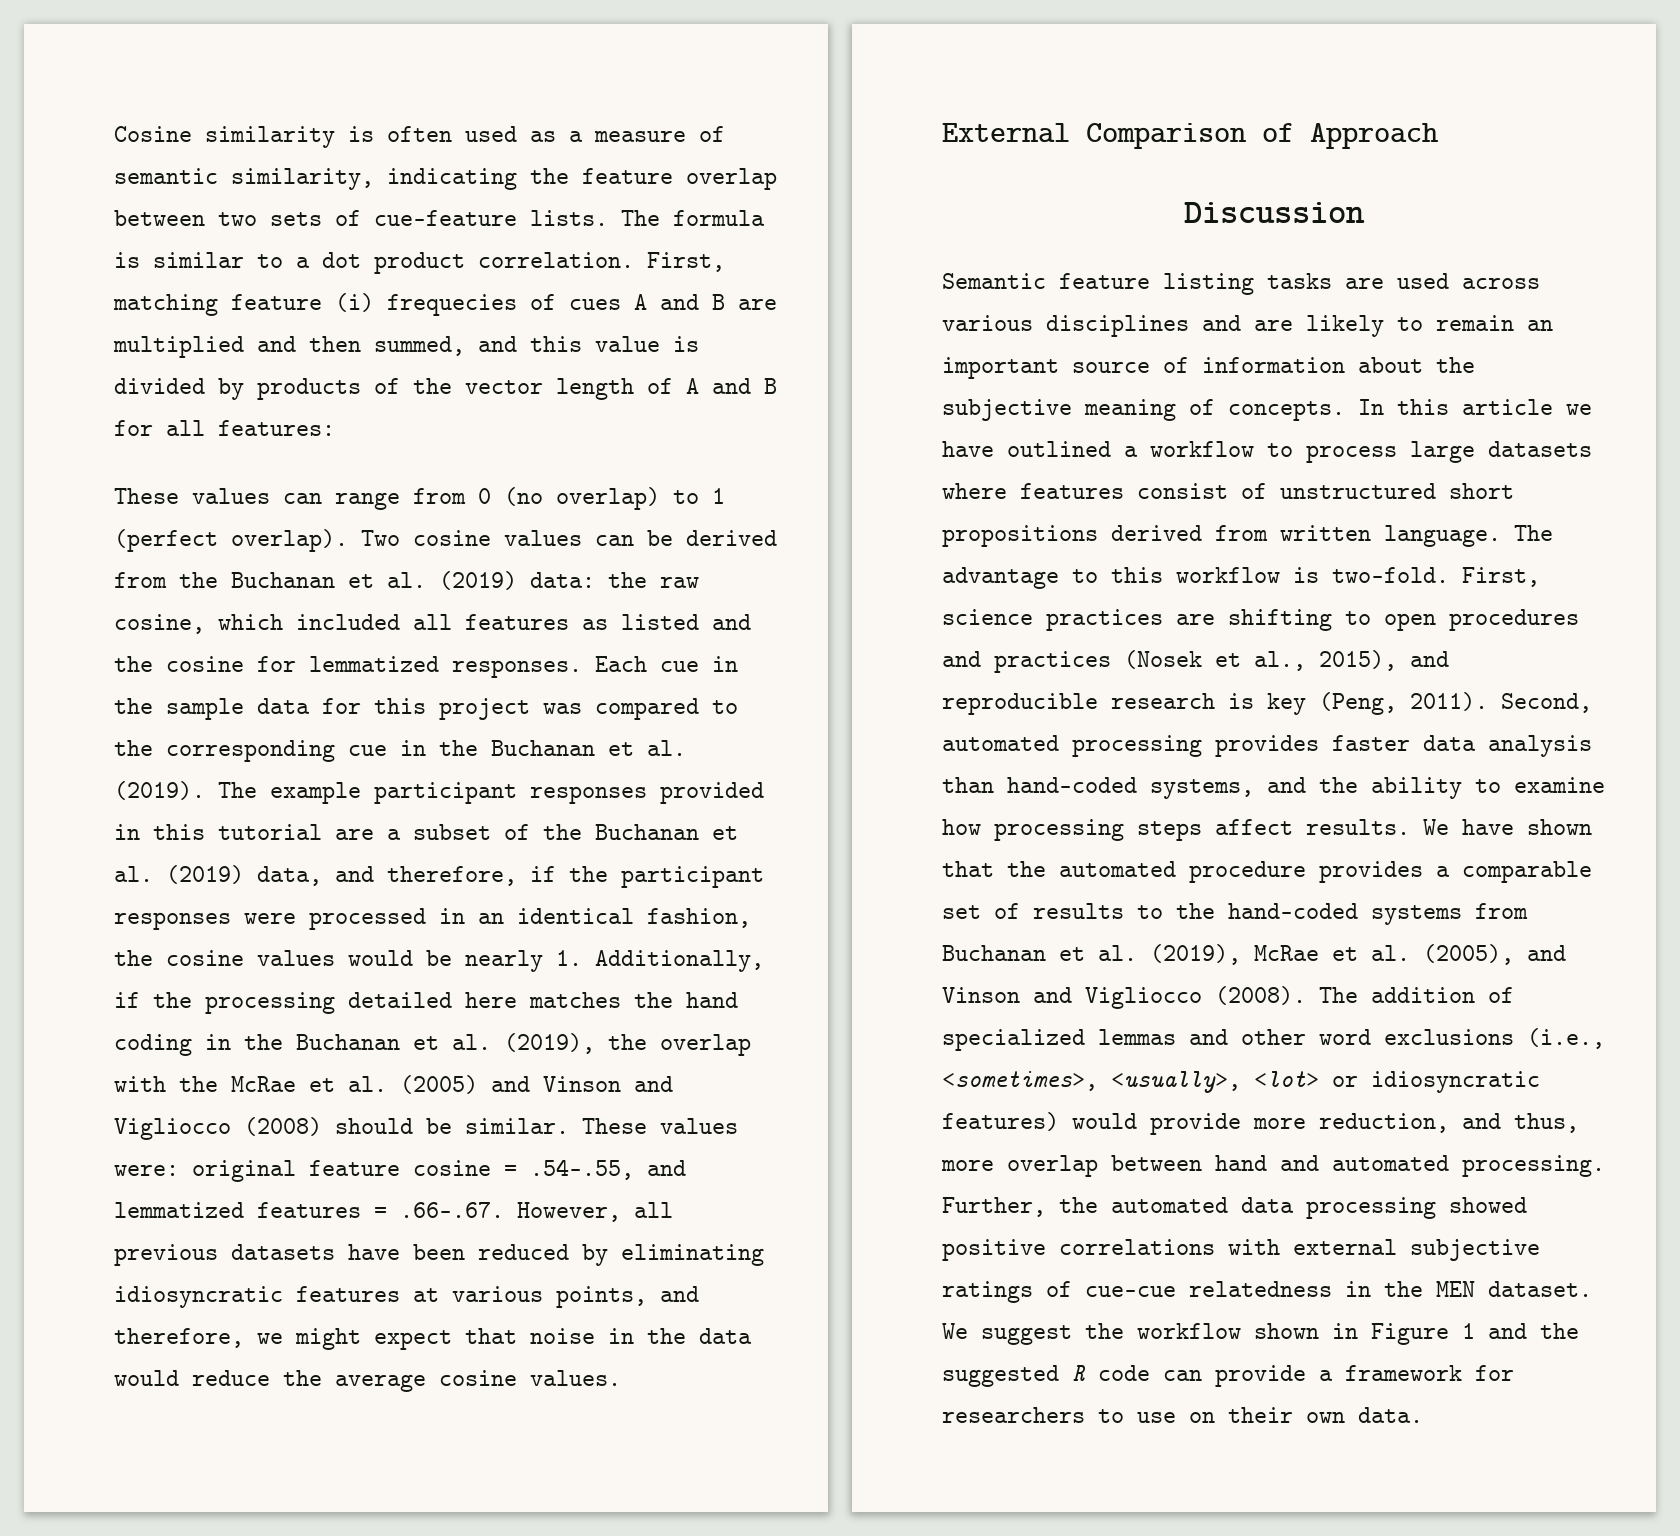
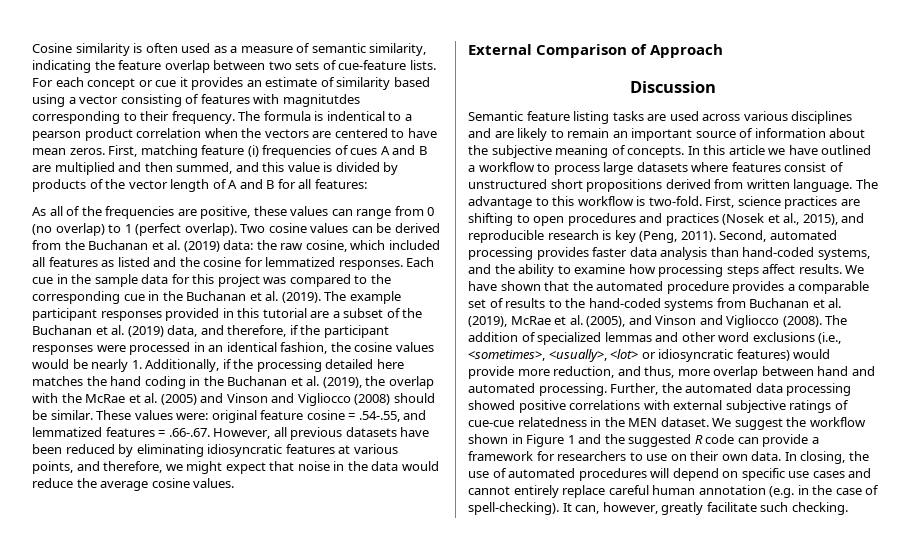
+ For each concept or cue it provides an estimate of similarity based using a vector consisting of features with magnitutdes corresponding to their frequency.
- The formula is similar to a dot product correlation.
+ The formula is indentical to a pearson product correlation when the vectors are centered to have mean zeros.
- First, matching feature (i) frequecies of cues A and B are multiplied and then summed, and this value is divided by products of the vector length of A and B for all features:
+ First, matching feature (i) frequencies of cues A and B are multiplied and then summed, and this value is divided by products of the vector length of A and B for all features:
- These values can range from 0 (no overlap) to 1 (perfect overlap).
+ As all of the frequencies are positive, these values can range from 0 (no overlap) to 1 (perfect overlap).
+ In closing, the use of automated procedures will depend on specific use cases and cannot entirely replace careful human annotation (e.g. in the case of spell-checking). It can, however, greatly facilitate such checking.

